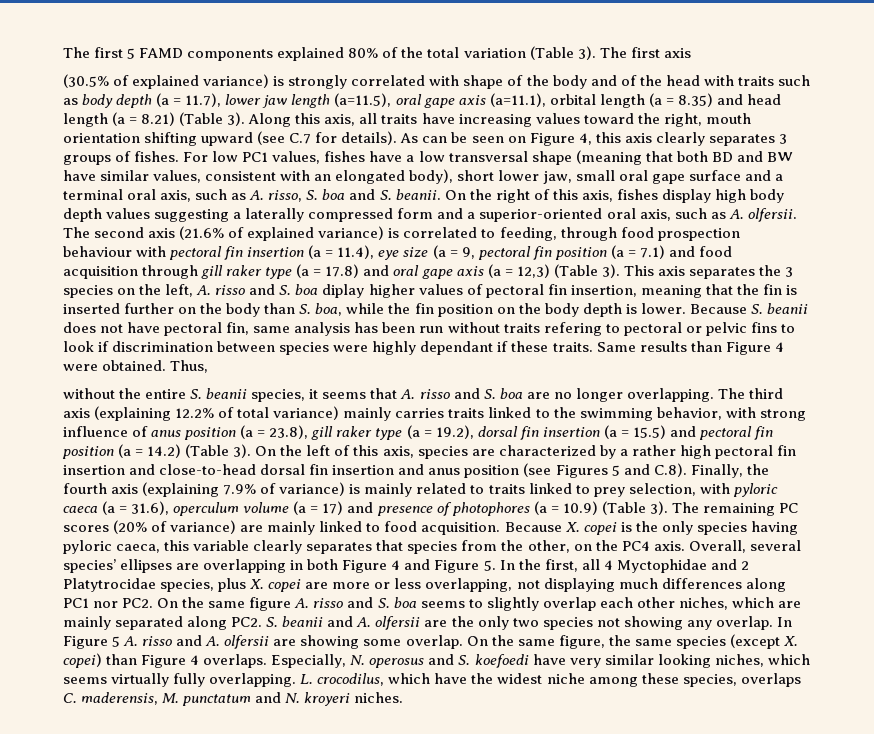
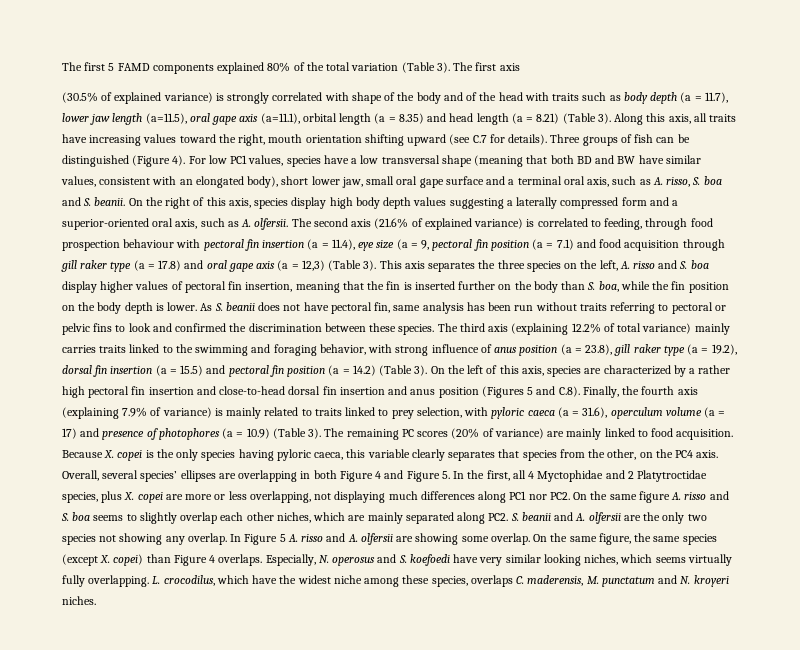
- As can be seen on Figure 4, this axis clearly separates 3 groups of fishes.
+ Three groups of fish can be distinguished (Figure 4).
- For low PC1 values, fishes have a low transversal shape (meaning that both BD and BW have similar values, consistent with an elongated body), short lower jaw, small oral gape surface and a terminal oral axis, such as A. risso, S. boa and S. beanii.
+ For low PC1 values, species have a low transversal shape (meaning that both BD and BW have similar values, consistent with an elongated body), short lower jaw, small oral gape surface and a terminal oral axis, such as A. risso, S. boa and S. beanii.
- On the right of this axis, fishes display high body depth values suggesting a laterally compressed form and a superior-oriented oral axis, such as A. olfersii.
+ On the right of this axis, species display high body depth values suggesting a laterally compressed form and a superior-oriented oral axis, such as A. olfersii.
- This axis separates the 3 species on the left, A. risso and S. boa diplay higher values of pectoral fin insertion, meaning that the fin is inserted further on the body than S. boa, while the fin position on the body depth is lower.
+ This axis separates the three species on the left, A. risso and S. boa display higher values of pectoral fin insertion, meaning that the fin is inserted further on the body than S. boa, while the fin position on the body depth is lower.
- Because S. beanii does not have pectoral fin, same analysis has been run without traits refering to pectoral or pelvic fins to look if discrimination between species were highly dependant if these traits. Same results than Figure 4 were obtained. Thus,
- without the entire S. beanii species, it seems that A. risso and S. boa are no longer overlapping.
+ As S. beanii does not have pectoral fin, same analysis has been run without traits referring to pectoral or pelvic fins to look and confirmed the discrimination between these species.
- The third axis (explaining 12.2% of total variance) mainly carries traits linked to the swimming behavior, with strong influence of anus position (a = 23.8), gill raker type (a = 19.2), dorsal fin insertion (a = 15.5) and pectoral fin position (a = 14.2) (Table 3).
+ The third axis (explaining 12.2% of total variance) mainly carries traits linked to the swimming and foraging behavior, with strong influence of anus position (a = 23.8), gill raker type (a = 19.2), dorsal fin insertion (a = 15.5) and pectoral fin position (a = 14.2) (Table 3).
- On the left of this axis, species are characterized by a rather high pectoral fin insertion and close-to-head dorsal fin insertion and anus position (see Figures 5 and C.8). Finally, the fourth axis (explaining 7.9% of variance) is mainly related to traits linked to prey selection, with pyloric caeca (a = 31.6), operculum volume (a = 17) and presence of photophores (a = 10.9) (Table 3).
+ On the left of this axis, species are characterized by a rather high pectoral fin insertion and close-to-head dorsal fin insertion and anus position (Figures 5 and C.8). Finally, the fourth axis (explaining 7.9% of variance) is mainly related to traits linked to prey selection, with pyloric caeca (a = 31.6), operculum volume (a = 17) and presence of photophores (a = 10.9) (Table 3).
- Overall, several species’ ellipses are overlapping in both Figure 4 and Figure 5. In the first, all 4 Myctophidae and 2 Platytrocidae species, plus X. copei are more or less overlapping, not displaying much differences along PC1 nor PC2. On the same figure A. risso and S. boa seems to slightly overlap each other niches, which are mainly separated along PC2. S. beanii and A. olfersii are the only two species not showing any overlap.
+ Overall, several species’ ellipses are overlapping in both Figure 4 and Figure 5. In the first, all 4 Myctophidae and 2 Platytroctidae species, plus X. copei are more or less overlapping, not displaying much differences along PC1 nor PC2. On the same figure A. risso and S. boa seems to slightly overlap each other niches, which are mainly separated along PC2. S. beanii and A. olfersii are the only two species not showing any overlap.

